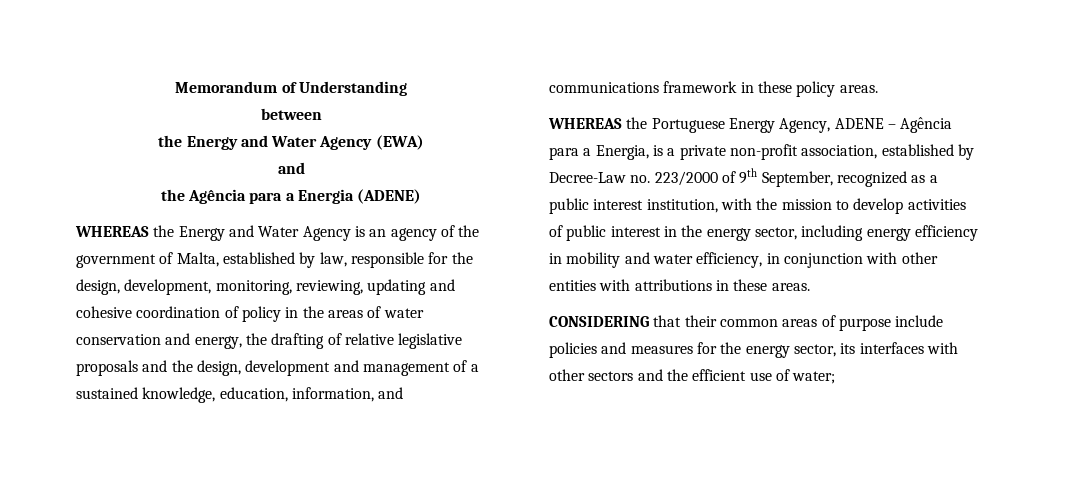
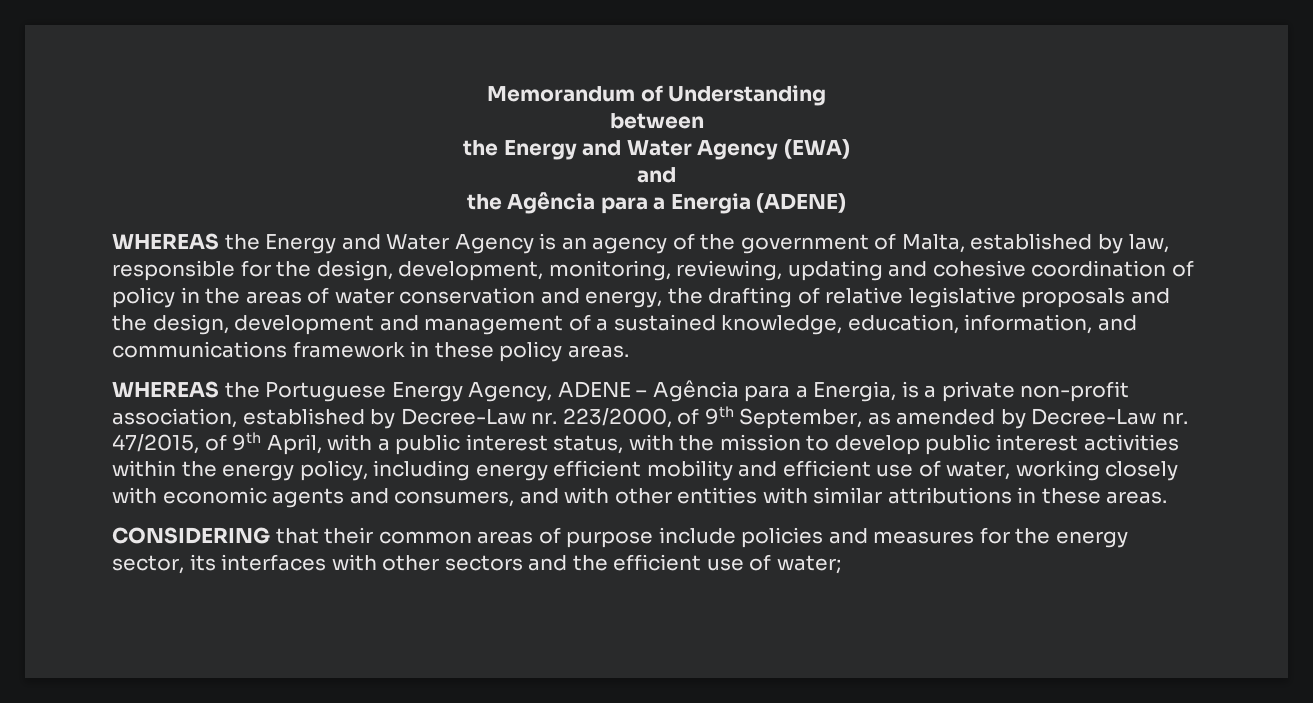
- WHEREAS the Portuguese Energy Agency, ADENE – Agência para a Energia, is a private non-profit association, established by Decree-Law no. 223/2000 of 9th September, recognized as a public interest institution, with the mission to develop activities of public interest in the energy sector, including energy efficiency in mobility and water efficiency, in conjunction with other entities with attributions in these areas.
+ WHEREAS the Portuguese Energy Agency, ADENE – Agência para a Energia, is a private non-profit association, established by Decree-Law nr. 223/2000, of 9th September, as amended by Decree-Law nr. 47/2015, of 9th April, with a public interest status, with the mission to develop public interest activities within the energy policy, including energy efficient mobility and efficient use of water, working closely with economic agents and consumers, and with other entities with similar attributions in these areas.

